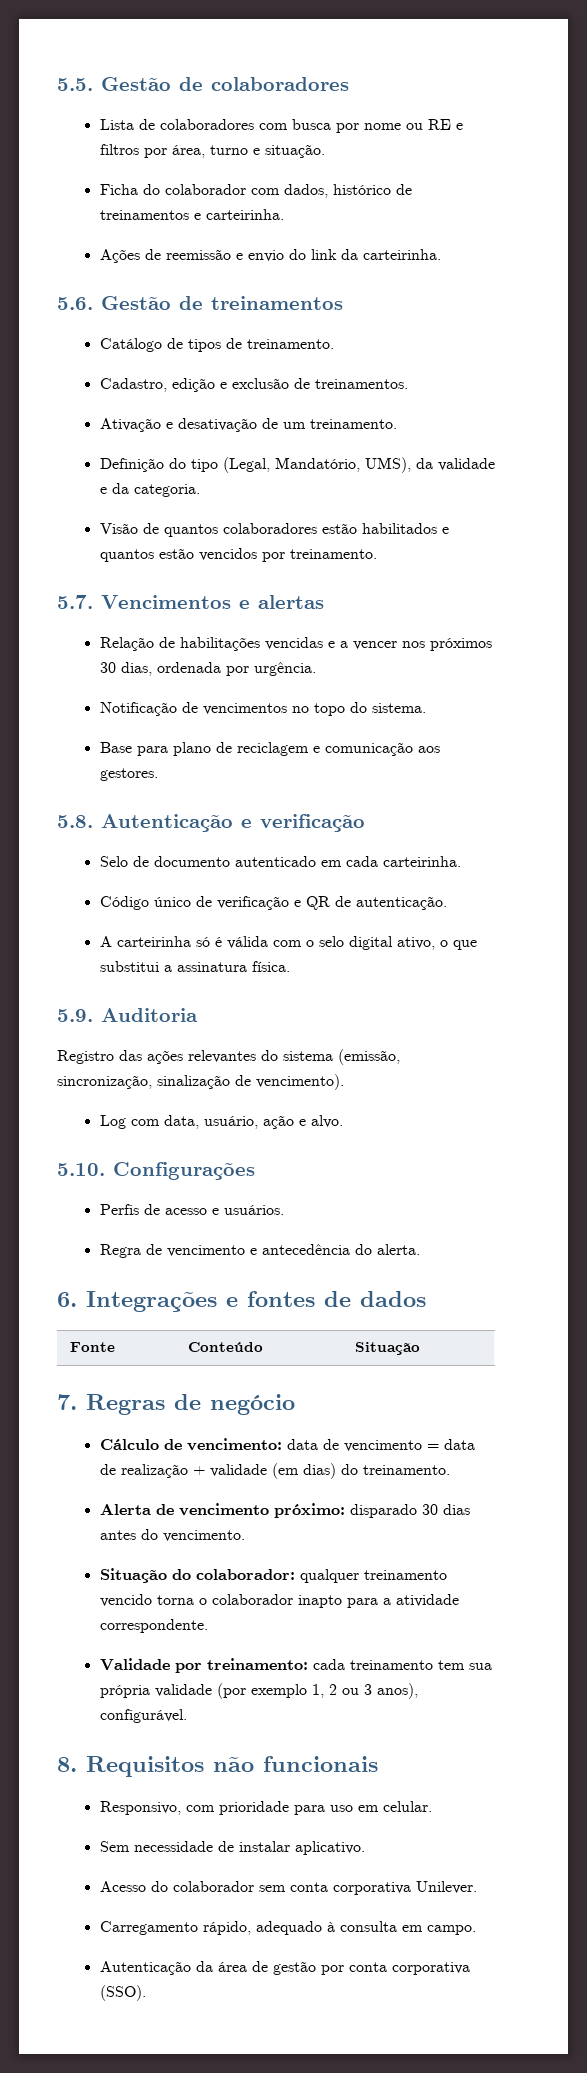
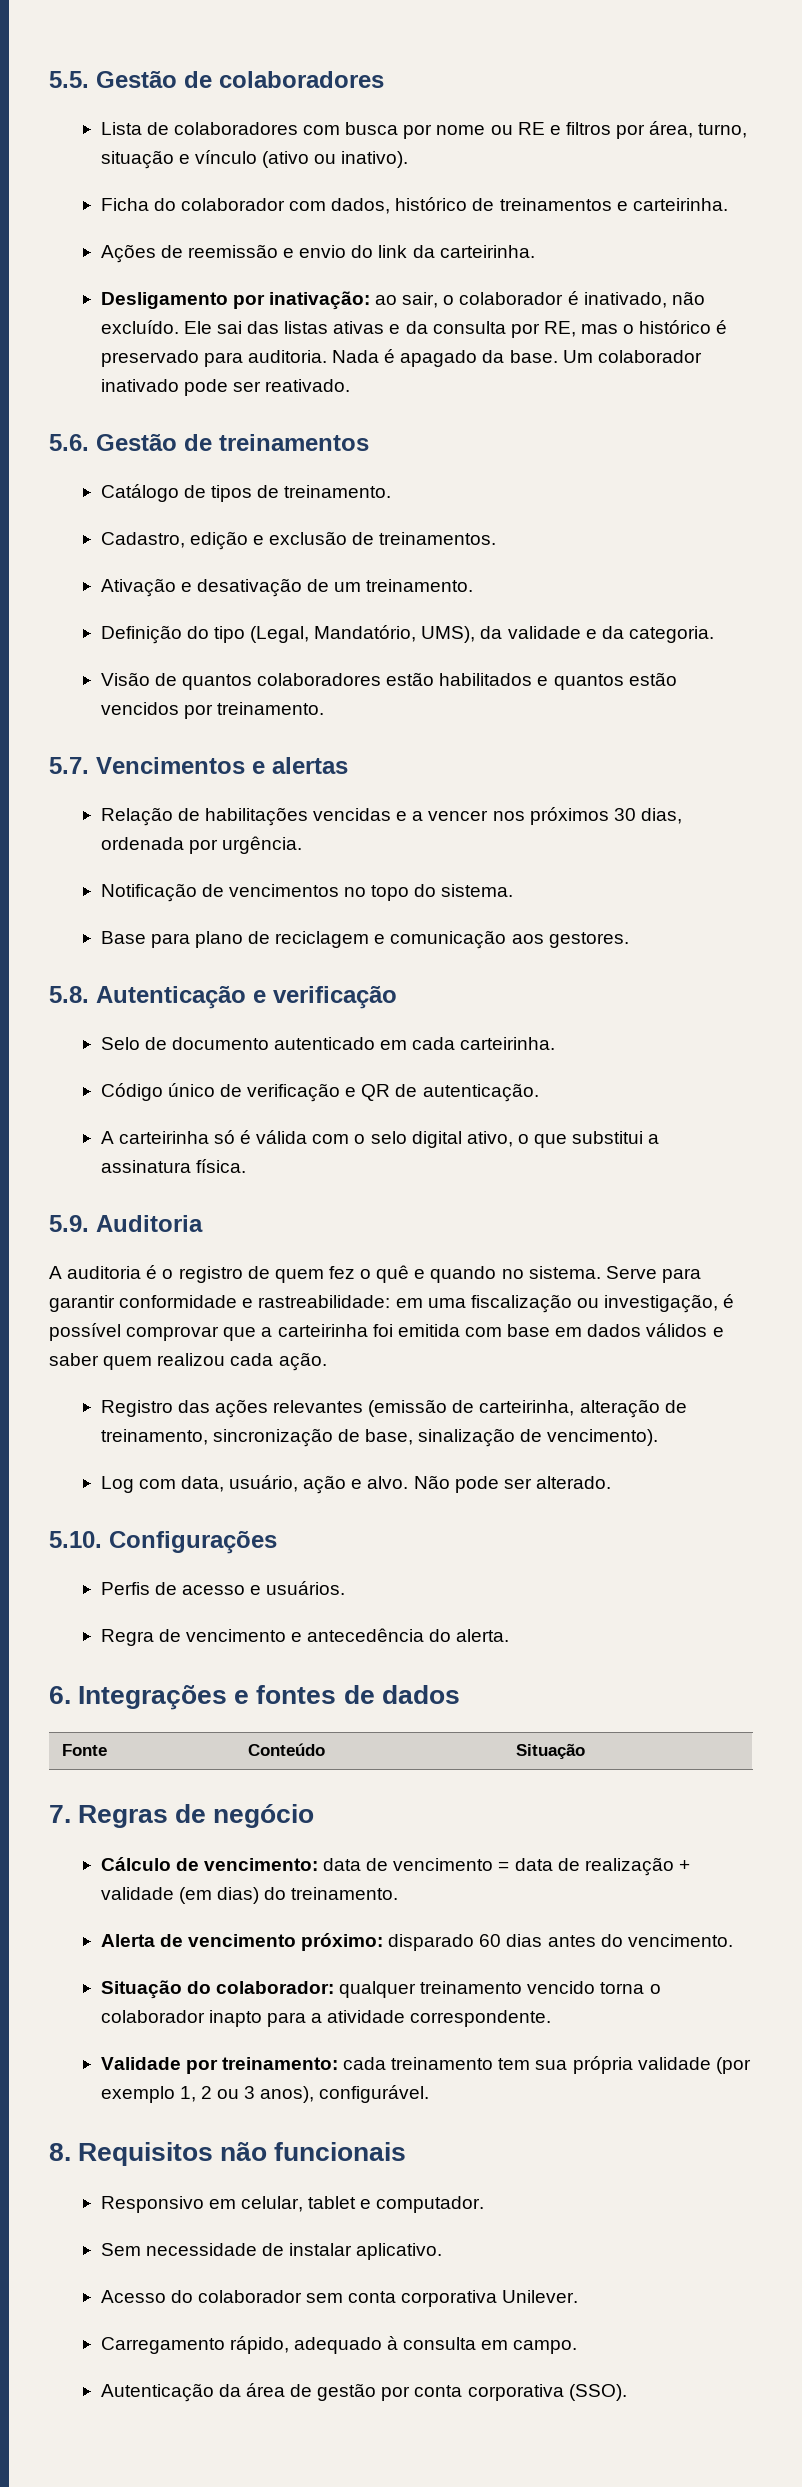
- Lista de colaboradores com busca por nome ou RE e filtros por área, turno e situação.
+ Lista de colaboradores com busca por nome ou RE e filtros por área, turno, situação e vínculo (ativo ou inativo).
+ Desligamento por inativação: ao sair, o colaborador é inativado, não excluído. Ele sai das listas ativas e da consulta por RE, mas o histórico é preservado para auditoria. Nada é apagado da base. Um colaborador inativado pode ser reativado.
- Registro das ações relevantes do sistema (emissão, sincronização, sinalização de vencimento).
+ A auditoria é o registro de quem fez o quê e quando no sistema. Serve para garantir conformidade e rastreabilidade: em uma fiscalização ou investigação, é possível comprovar que a carteirinha foi emitida com base em dados válidos e saber quem realizou cada ação.
+ Registro das ações relevantes (emissão de carteirinha, alteração de treinamento, sincronização de base, sinalização de vencimento).
+ Não pode ser alterado.
- Alerta de vencimento próximo: disparado 30 dias antes do vencimento.
+ Alerta de vencimento próximo: disparado 60 dias antes do vencimento.
- Responsivo, com prioridade para uso em celular.
+ Responsivo em celular, tablet e computador.

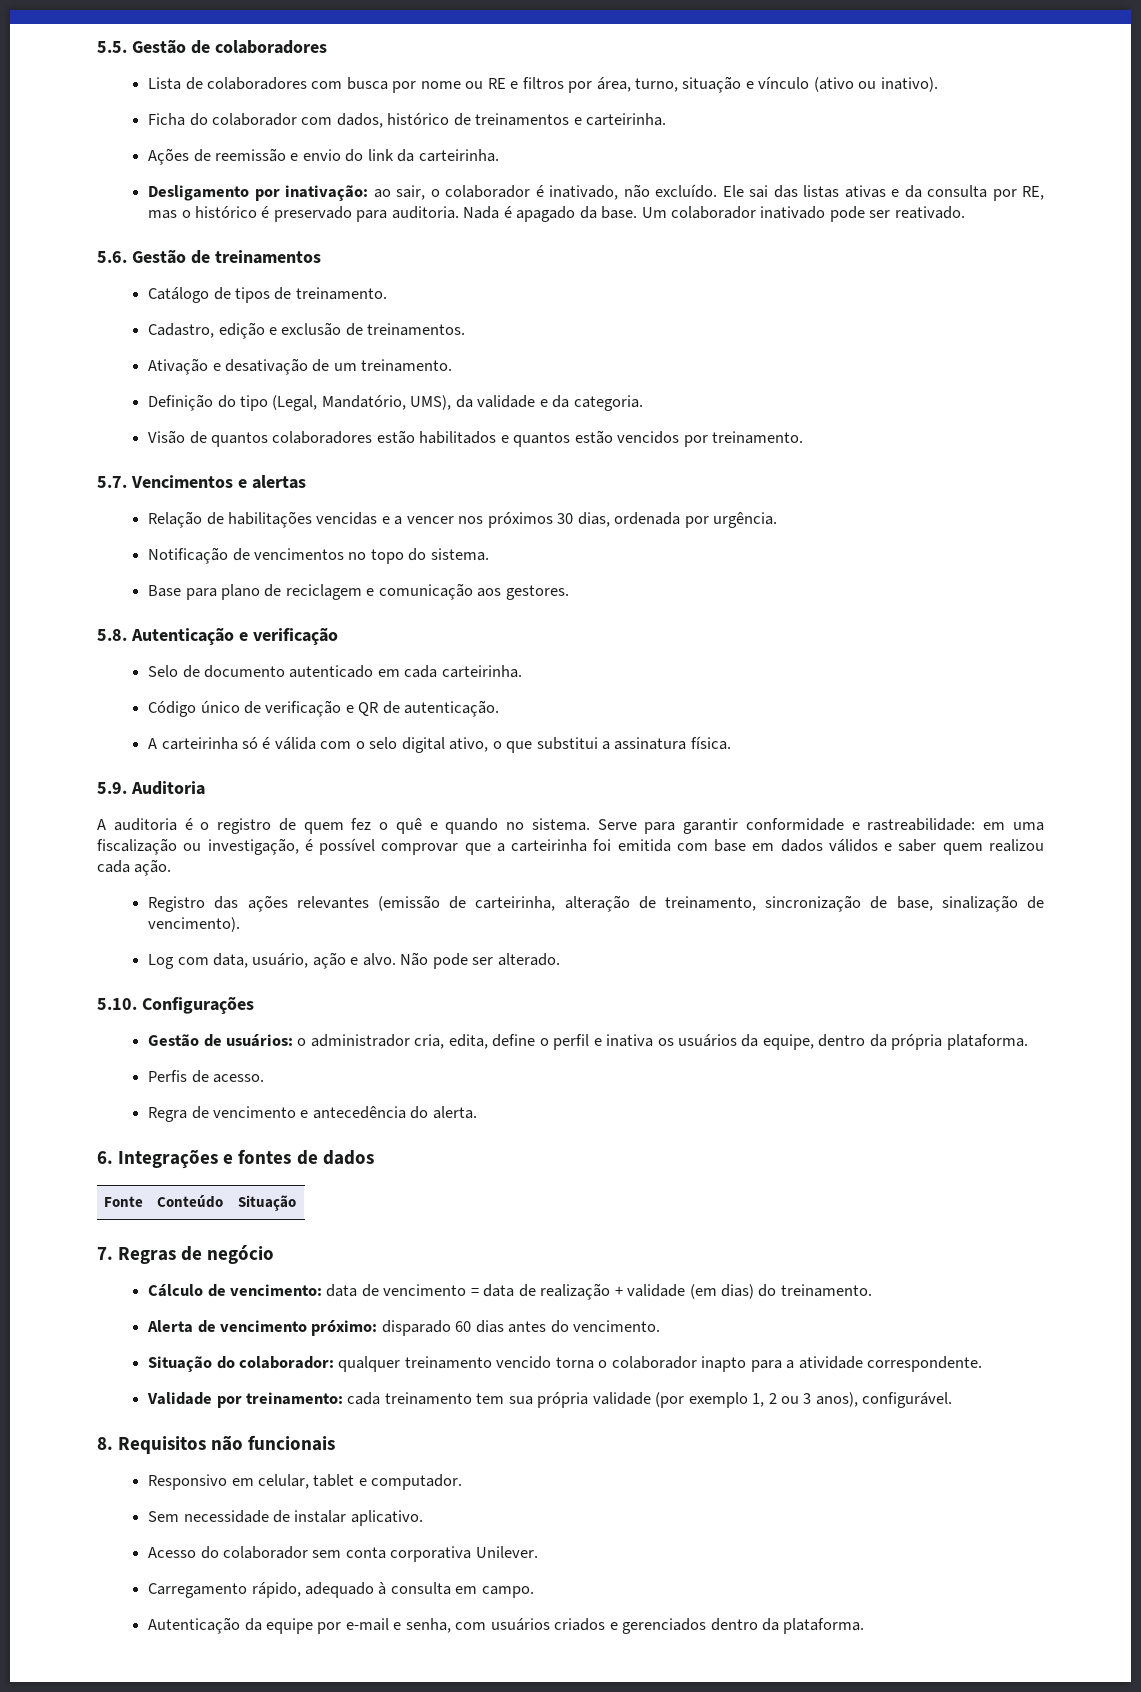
+ Gestão de usuários: o administrador cria, edita, define o perfil e inativa os usuários da equipe, dentro da própria plataforma.
- Perfis de acesso e usuários.
+ Perfis de acesso.
- Autenticação da área de gestão por conta corporativa (SSO).
+ Autenticação da equipe por e-mail e senha, com usuários criados e gerenciados dentro da plataforma.

